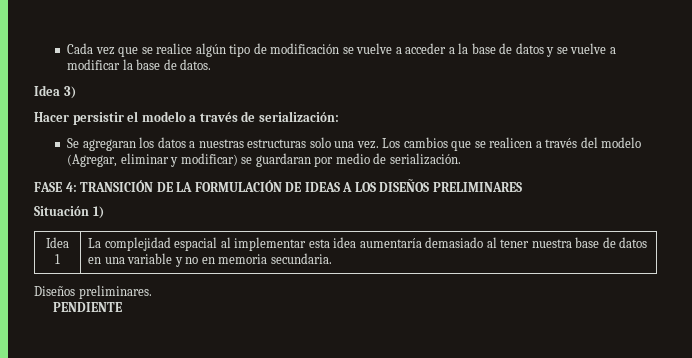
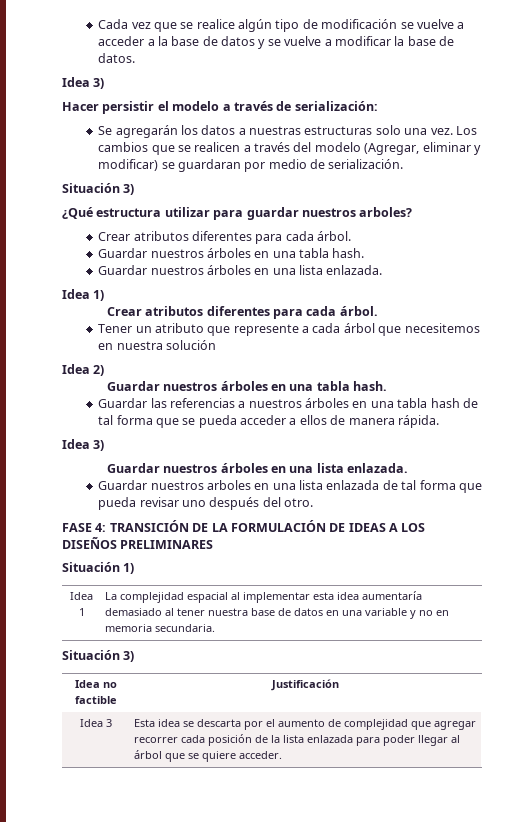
- Se agregaran los datos a nuestras estructuras solo una vez.
+ Se agregarán los datos a nuestras estructuras solo una vez.
  Los cambios que se realicen a través del modelo (Agregar, eliminar y modificar) se guardaran por medio de serialización.
+ Situación 3)
+ ¿Qué estructura utilizar para guardar nuestros arboles?
+ Crear atributos diferentes para cada árbol.
+ Guardar nuestros árboles en una tabla hash.
+ Guardar nuestros árboles en una lista enlazada.
+ Idea 1)
+ Crear atributos diferentes para cada árbol.
+ Tener un atributo que represente a cada árbol que necesitemos en nuestra solución
+ Idea 2)
+ Guardar nuestros árboles en una tabla hash.
+ Guardar las referencias a nuestros árboles en una tabla hash de tal forma que se pueda acceder a ellos de manera rápida.
+ Idea 3)
+ Guardar nuestros árboles en una lista enlazada.
+ Guardar nuestros arboles en una lista enlazada de tal forma que pueda revisar uno después del otro.
  Idea 1 | La complejidad espacial al implementar esta idea aumentaría demasiado al tener nuestra base de datos en una variable y no en memoria secundaria.
- Diseños preliminares.
- PENDIENTE
+ Situación 3)
+ Idea no factible | Justificación
+ Idea 3 | Esta idea se descarta por el aumento de complejidad que agregar recorrer cada posición de la lista enlazada para poder llegar al árbol que se quiere acceder.

